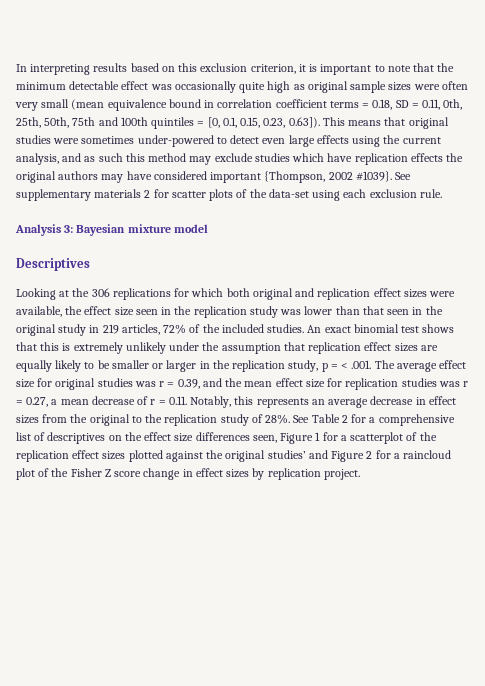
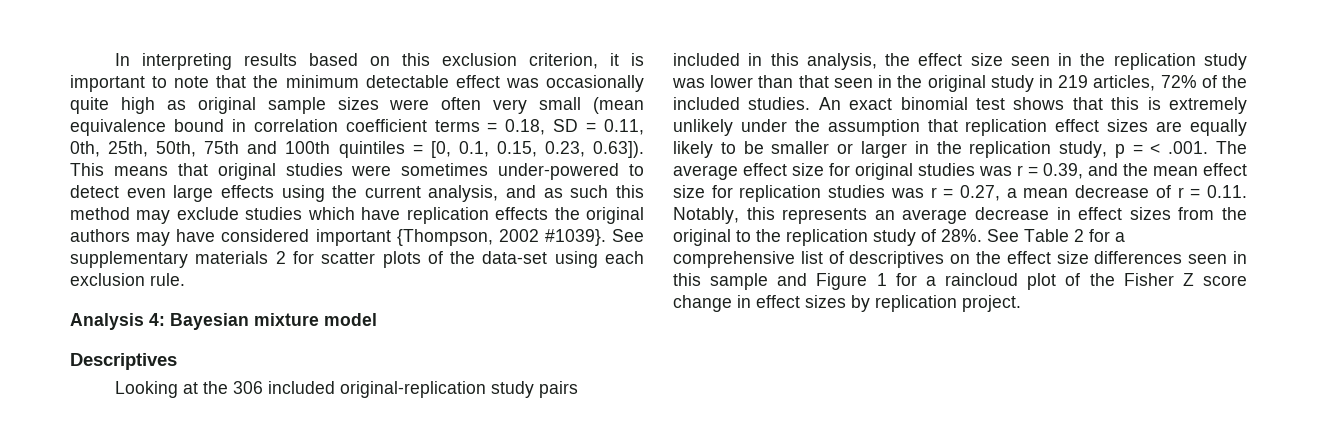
- Analysis 3: Bayesian mixture model
+ Analysis 4: Bayesian mixture model
- Looking at the 306 replications for which both original and replication effect sizes were available, the effect size seen in the replication study was lower than that seen in the original study in 219 articles, 72% of the included studies.
+ Looking at the 306 included original-replication study pairs included in this analysis, the effect size seen in the replication study was lower than that seen in the original study in 219 articles, 72% of the included studies.
- See Table 2 for a comprehensive list of descriptives on the effect size differences seen, Figure 1 for a scatterplot of the replication effect sizes plotted against the original studies’ and Figure 2 for a raincloud plot of the Fisher Z score change in effect sizes by replication project.
+ See Table 2 for a comprehensive list of descriptives on the effect size differences seen in this sample and Figure 1 for a raincloud plot of the Fisher Z score change in effect sizes by replication project.

